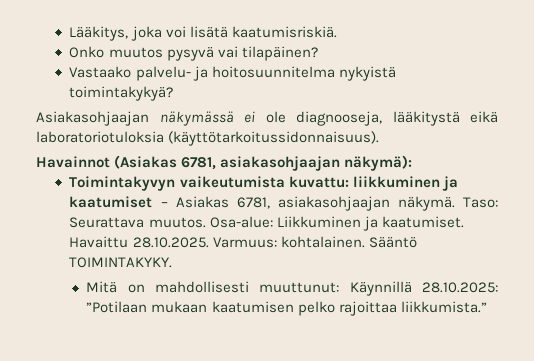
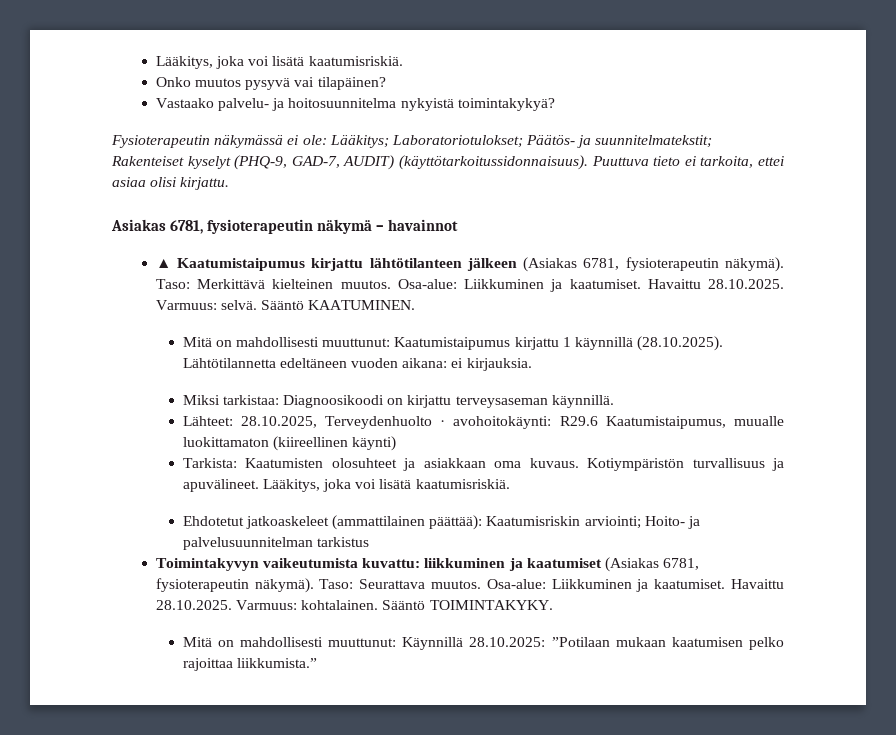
- Asiakasohjaajan näkymässä ei ole diagnooseja, lääkitystä eikä laboratoriotuloksia (käyttötarkoitussidonnaisuus).
- Havainnot (Asiakas 6781, asiakasohjaajan näkymä):
+ Fysioterapeutin näkymässä ei ole: Lääkitys; Laboratoriotulokset; Päätös- ja suunnitelmatekstit; Rakenteiset kyselyt (PHQ-9, GAD-7, AUDIT) (käyttötarkoitussidonnaisuus). Puuttuva tieto ei tarkoita, ettei asiaa olisi kirjattu.
+ Asiakas 6781, fysioterapeutin näkymä – havainnot
+ ▲ Kaatumistaipumus kirjattu lähtötilanteen jälkeen (Asiakas 6781, fysioterapeutin näkymä). Taso: Merkittävä kielteinen muutos. Osa-alue: Liikkuminen ja kaatumiset. Havaittu 28.10.2025. Varmuus: selvä. Sääntö KAATUMINEN.
+ Mitä on mahdollisesti muuttunut: Kaatumistaipumus kirjattu 1 käynnillä (28.10.2025). Lähtötilannetta edeltäneen vuoden aikana: ei kirjauksia.
+ Miksi tarkistaa: Diagnoosikoodi on kirjattu terveysaseman käynnillä.
+ Lähteet: 28.10.2025, Terveydenhuolto · avohoitokäynti: R29.6 Kaatumistaipumus, muualle luokittamaton (kiireellinen käynti)
+ Tarkista: Kaatumisten olosuhteet ja asiakkaan oma kuvaus. Kotiympäristön turvallisuus ja apuvälineet. Lääkitys, joka voi lisätä kaatumisriskiä.
+ Ehdotetut jatkoaskeleet (ammattilainen päättää): Kaatumisriskin arviointi; Hoito- ja palvelusuunnitelman tarkistus
- Toimintakyvyn vaikeutumista kuvattu: liikkuminen ja kaatumiset – Asiakas 6781, asiakasohjaajan näkymä.
+ Toimintakyvyn vaikeutumista kuvattu: liikkuminen ja kaatumiset (Asiakas 6781, fysioterapeutin näkymä).

